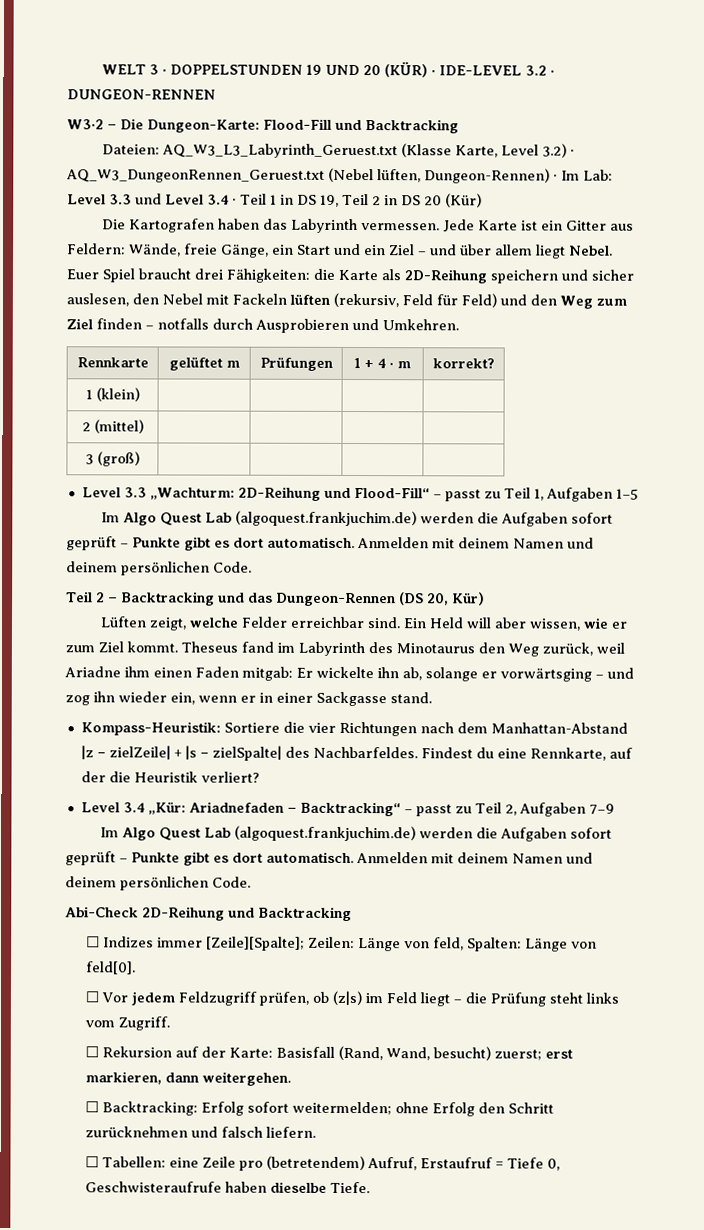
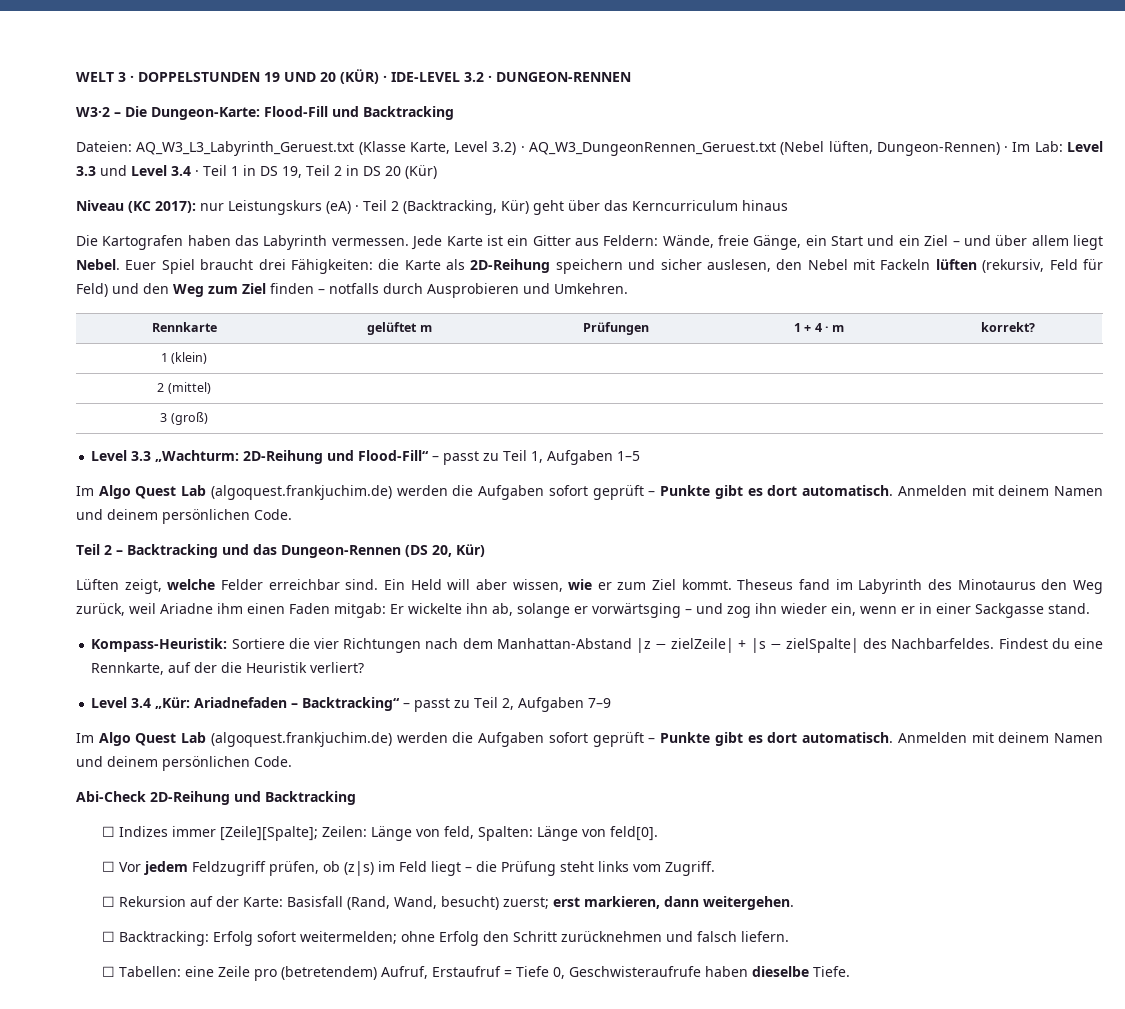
+ Niveau (KC 2017): nur Leistungskurs (eA) · Teil 2 (Backtracking, Kür) geht über das Kerncurriculum hinaus

